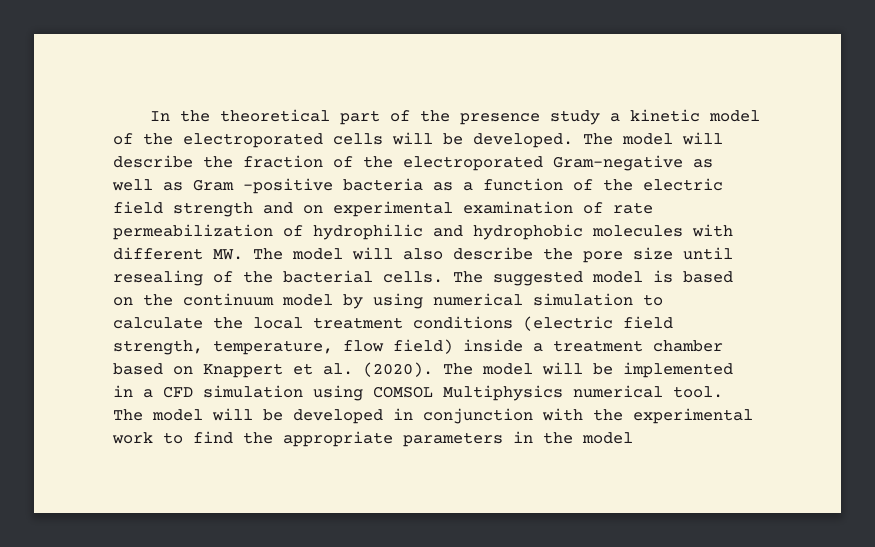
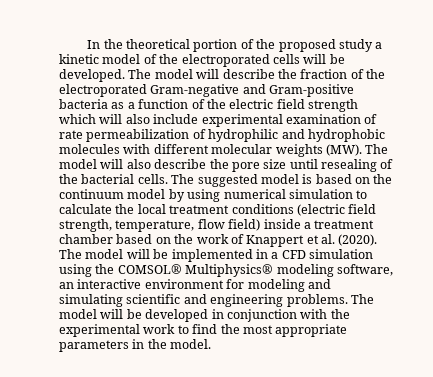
- In the theoretical part of the presence study a kinetic model of the electroporated cells will be developed.
+ In the theoretical portion of the proposed study a kinetic model of the electroporated cells will be developed.
- The model will describe the fraction of the electroporated Gram-negative as well as Gram -positive bacteria as a function of the electric field strength and on experimental examination of rate permeabilization of hydrophilic and hydrophobic molecules with different MW. The model will also describe the pore size until resealing of the bacterial cells.
+ The model will describe the fraction of the electroporated Gram-negative and Gram-positive bacteria as a function of the electric field strength which will also include experimental examination of rate permeabilization of hydrophilic and hydrophobic molecules with different molecular weights (MW). The model will also describe the pore size until resealing of the bacterial cells.
- The suggested model is based on the continuum model by using numerical simulation to calculate the local treatment conditions (electric field strength, temperature, flow field) inside a treatment chamber based on Knappert et al. (2020).
+ The suggested model is based on the continuum model by using numerical simulation to calculate the local treatment conditions (electric field strength, temperature, flow field) inside a treatment chamber based on the work of Knappert et al. (2020).
- The model will be implemented in a CFD simulation using COMSOL Multiphysics numerical tool.
+ The model will be implemented in a CFD simulation using the COMSOL® Multiphysics® modeling software, an interactive environment for modeling and simulating scientific and engineering problems.
- The model will be developed in conjunction with the experimental work to find the appropriate parameters in the model
+ The model will be developed in conjunction with the experimental work to find the most appropriate parameters in the model.

